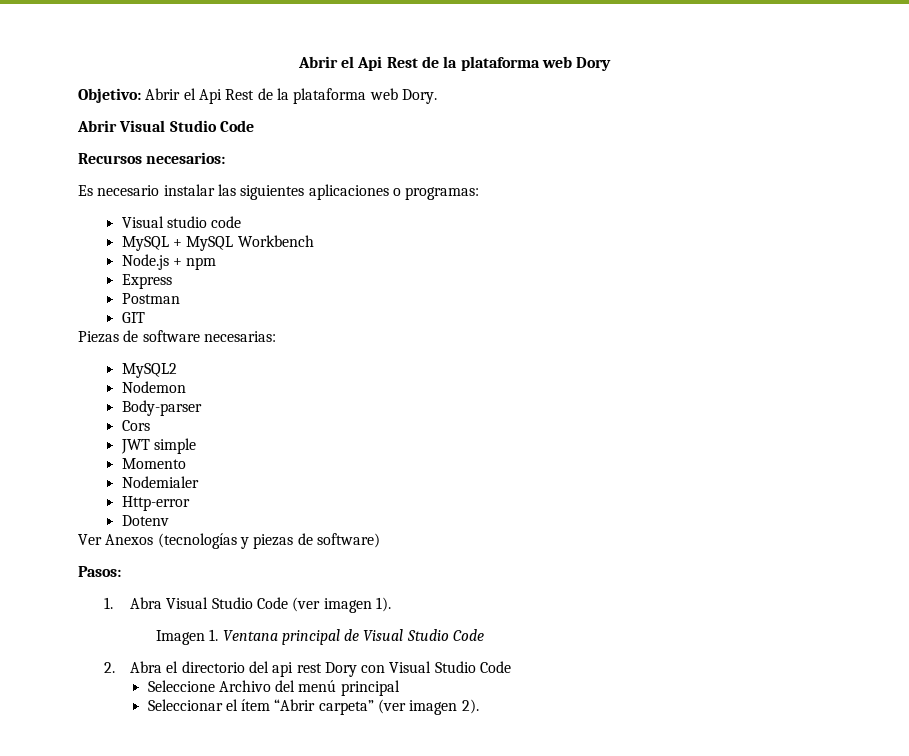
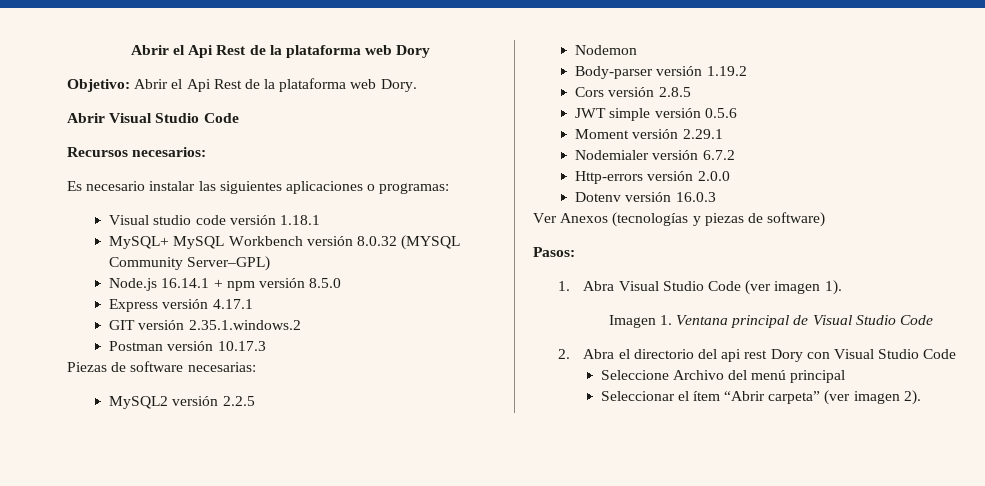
- Visual studio code
- MySQL + MySQL Workbench
+ Visual studio code versión 1.18.1
+ MySQL+ MySQL Workbench versión 8.0.32 (MYSQL Community Server–GPL)
- Node.js + npm
+ Node.js 16.14.1 + npm versión 8.5.0
- Express
+ Express versión 4.17.1
+ GIT versión 2.35.1.windows.2
- Postman
- GIT
+ Postman versión 10.17.3
- MySQL2
+ MySQL2 versión 2.2.5
- Body-parser
+ Body-parser versión 1.19.2
- Cors
+ Cors versión 2.8.5
- JWT simple
- Momento
- Nodemialer
- Http-error
+ JWT simple versión 0.5.6
+ Moment versión 2.29.1
+ Nodemialer versión 6.7.2
+ Http-errors versión 2.0.0
- Dotenv
+ Dotenv versión 16.0.3

